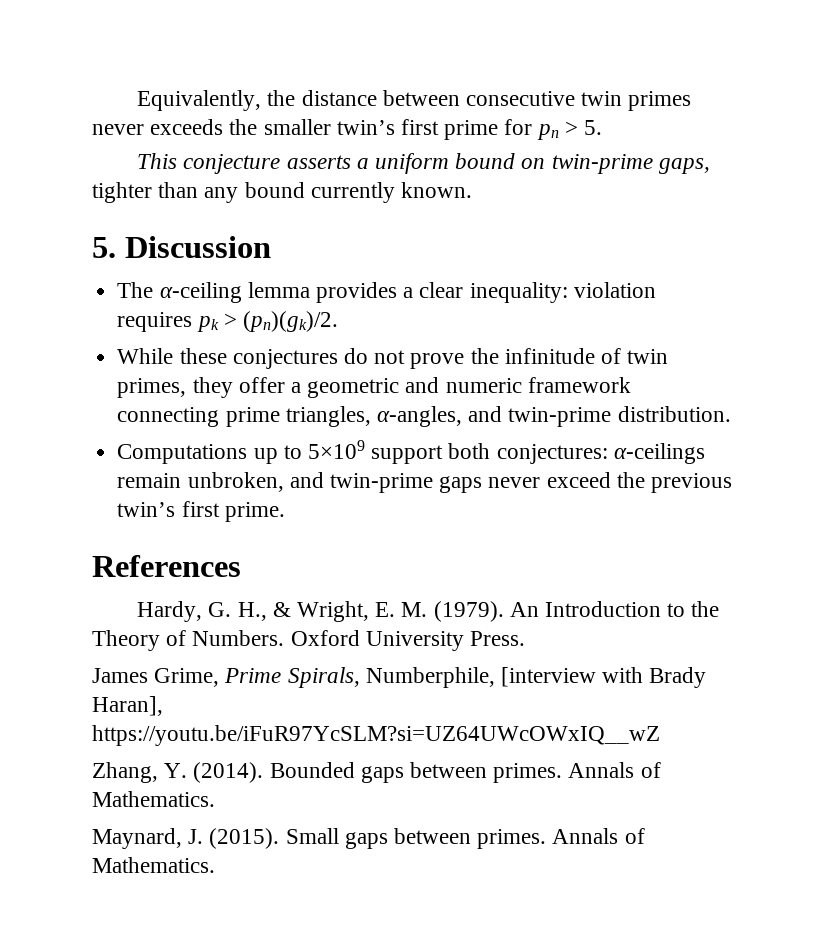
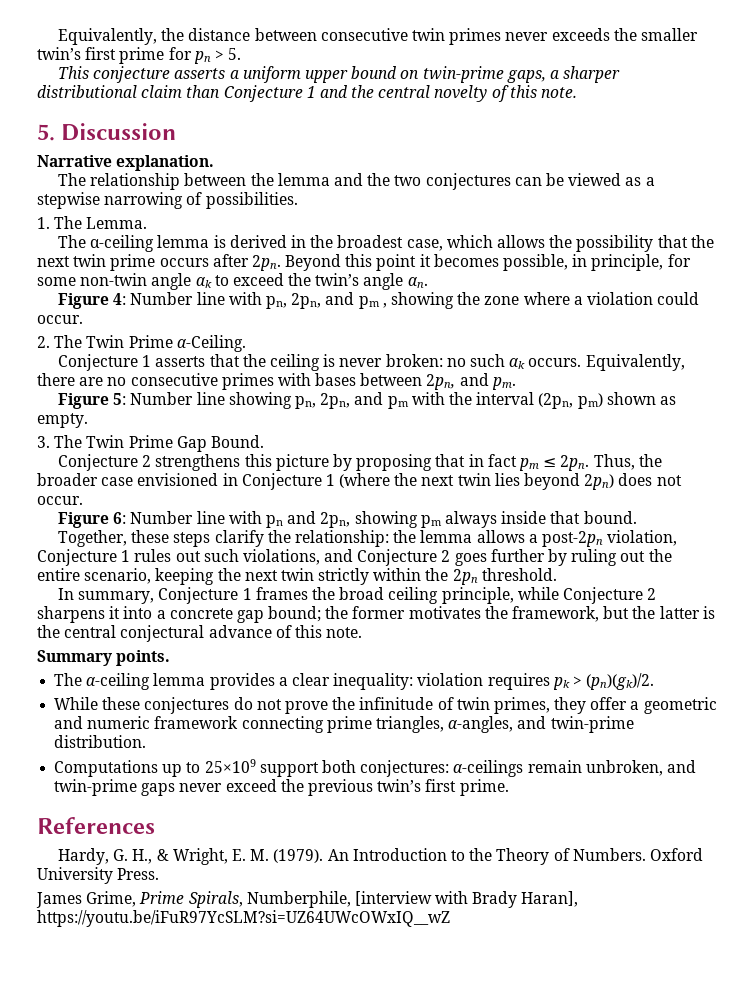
- This conjecture asserts a uniform bound on twin-prime gaps, tighter than any bound currently known.
+ This conjecture asserts a uniform upper bound on twin-prime gaps, a sharper distributional claim than Conjecture 1 and the central novelty of this note.
  5. Discussion
+ Narrative explanation.
+ The relationship between the lemma and the two conjectures can be viewed as a stepwise narrowing of possibilities.
+ 1. The Lemma.
+ The α-ceiling lemma is derived in the broadest case, which allows the possibility that the next twin prime occurs after 2pn. Beyond this point it becomes possible, in principle, for some non-twin angle αk to exceed the twin’s angle αn.
+ Figure 4: Number line with pn, 2pn, and pm , showing the zone where a violation could occur.
+ 2. The Twin Prime α-Ceiling.
+ Conjecture 1 asserts that the ceiling is never broken: no such αk occurs. Equivalently, there are no consecutive primes with bases between 2pn, and pm.
+ Figure 5: Number line showing pn, 2pn, and pm with the interval (2pn, pm) shown as empty.
+ 3. The Twin Prime Gap Bound.
+ Conjecture 2 strengthens this picture by proposing that in fact pm ≤ 2pn. Thus, the broader case envisioned in Conjecture 1 (where the next twin lies beyond 2pn) does not occur.
+ Figure 6: Number line with pn and 2pn, showing pm always inside that bound.
+ Together, these steps clarify the relationship: the lemma allows a post-2pn violation, Conjecture 1 rules out such violations, and Conjecture 2 goes further by ruling out the entire scenario, keeping the next twin strictly within the 2pn threshold.
+ In summary, Conjecture 1 frames the broad ceiling principle, while Conjecture 2 sharpens it into a concrete gap bound; the former motivates the framework, but the latter is the central conjectural advance of this note.
+ Summary points.
- Computations up to 5×109 support both conjectures: α-ceilings remain unbroken, and twin-prime gaps never exceed the previous twin’s first prime.
+ Computations up to 25×109 support both conjectures: α-ceilings remain unbroken, and twin-prime gaps never exceed the previous twin’s first prime.
- Zhang, Y. (2014). Bounded gaps between primes. Annals of Mathematics.
- Maynard, J. (2015). Small gaps between primes. Annals of Mathematics.

